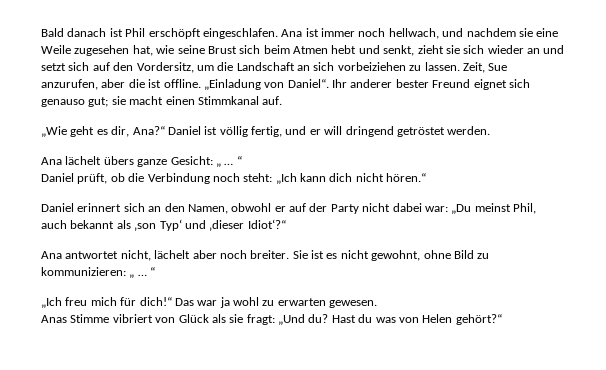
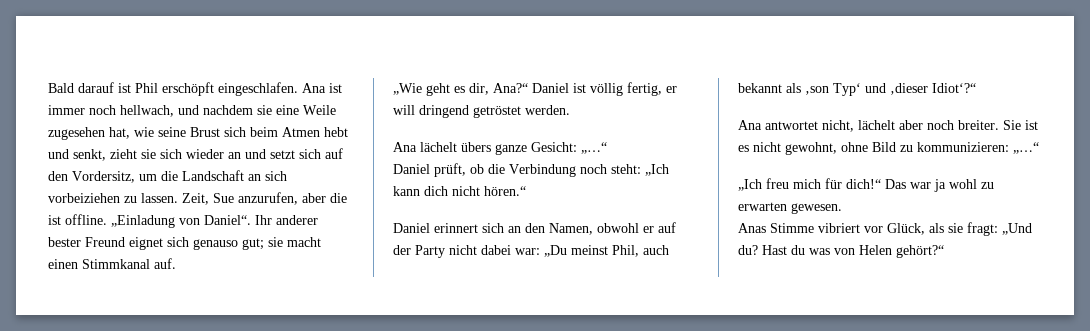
- Bald danach ist Phil erschöpft eingeschlafen.
+ Bald darauf ist Phil erschöpft eingeschlafen.
- „Wie geht es dir, Ana?“ Daniel ist völlig fertig, und er will dringend getröstet werden.
+ „Wie geht es dir, Ana?“ Daniel ist völlig fertig, er will dringend getröstet werden.
- Ana lächelt übers ganze Gesicht: „ … “
+ Ana lächelt übers ganze Gesicht: „…“
- Sie ist es nicht gewohnt, ohne Bild zu kommunizieren: „ … “
+ Sie ist es nicht gewohnt, ohne Bild zu kommunizieren: „…“
- Anas Stimme vibriert von Glück als sie fragt: „Und du?
+ Anas Stimme vibriert vor Glück, als sie fragt: „Und du?

